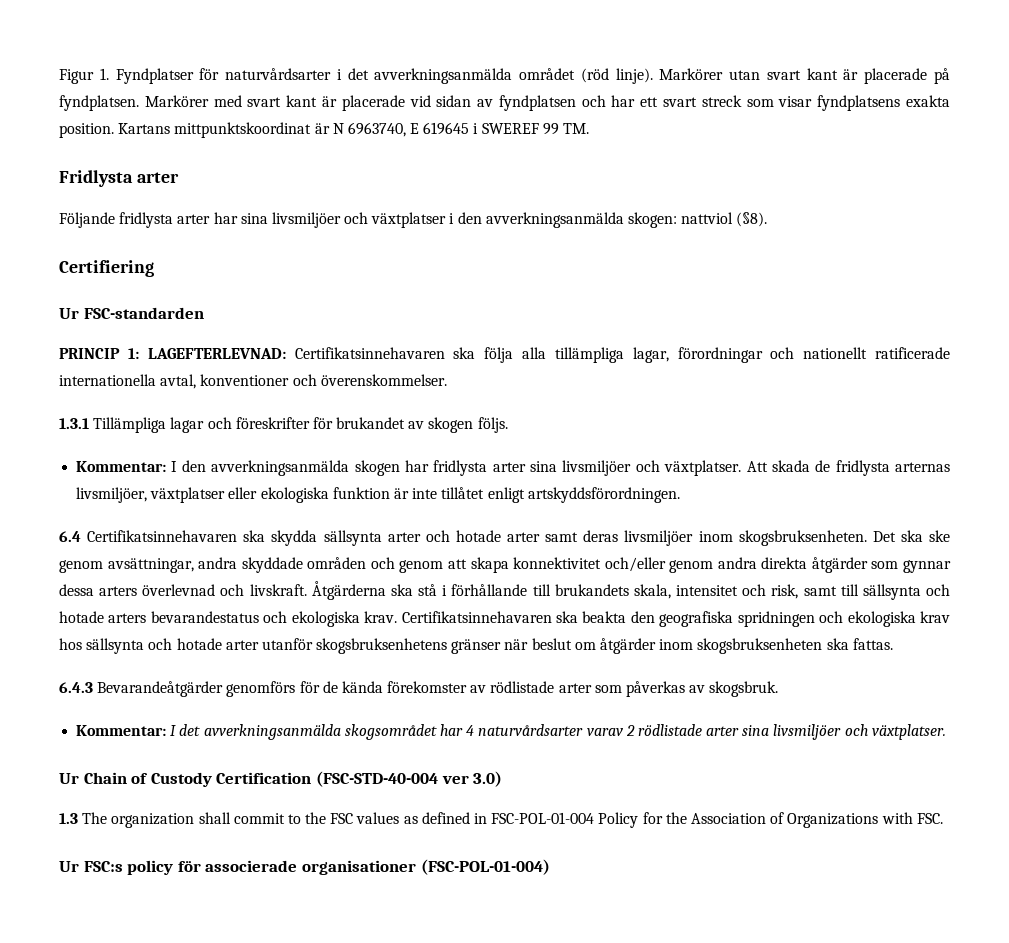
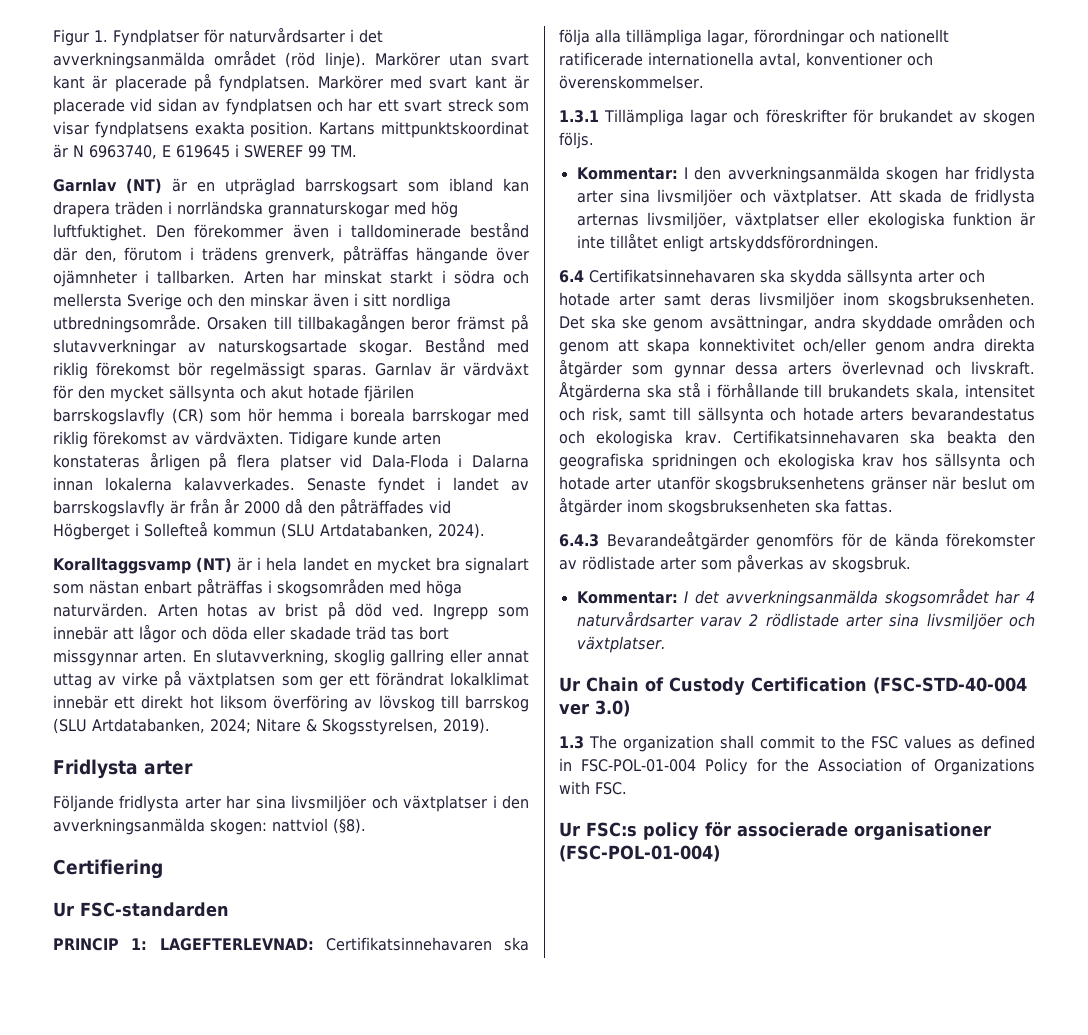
+ Garnlav (NT) är en utpräglad barrskogsart som ibland kan drapera träden i norrländska grannaturskogar med hög luftfuktighet. Den förekommer även i talldominerade bestånd där den, förutom i trädens grenverk, påträffas hängande över ojämnheter i tallbarken. Arten har minskat starkt i södra och mellersta Sverige och den minskar även i sitt nordliga utbredningsområde. Orsaken till tillbakagången beror främst på slutavverkningar av naturskogsartade skogar. Bestånd med riklig förekomst bör regelmässigt sparas. Garnlav är värdväxt för den mycket sällsynta och akut hotade fjärilen barrskogslavfly (CR) som hör hemma i boreala barrskogar med riklig förekomst av värdväxten. Tidigare kunde arten konstateras årligen på flera platser vid Dala-Floda i Dalarna innan lokalerna kalavverkades. Senaste fyndet i landet av barrskogslavfly är från år 2000 då den påträffades vid Högberget i Sollefteå kommun (SLU Artdatabanken, 2024).
+ Koralltaggsvamp (NT) är i hela landet en mycket bra signalart som nästan enbart påträffas i skogsområden med höga naturvärden. Arten hotas av brist på död ved. Ingrepp som innebär att lågor och döda eller skadade träd tas bort missgynnar arten. En slutavverkning, skoglig gallring eller annat uttag av virke på växtplatsen som ger ett förändrat lokalklimat innebär ett direkt hot liksom överföring av lövskog till barrskog (SLU Artdatabanken, 2024; Nitare & Skogsstyrelsen, 2019).

